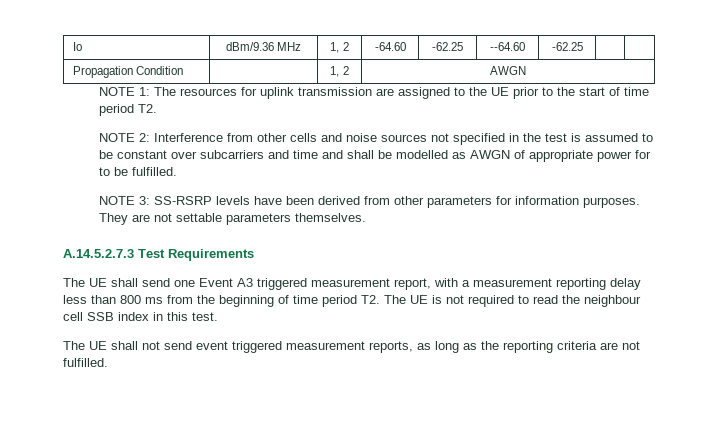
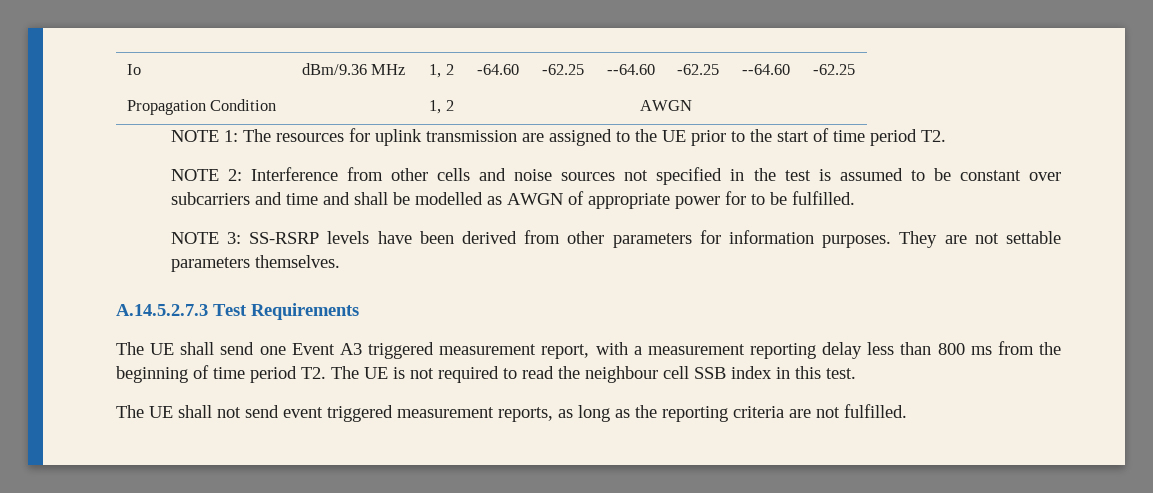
- Io | dBm/9.36 MHz | 1, 2 | -64.60 | -62.25 | --64.60 | -62.25 | |
+ Io | dBm/9.36 MHz | 1, 2 | -64.60 | -62.25 | --64.60 | -62.25 | --64.60 | -62.25

